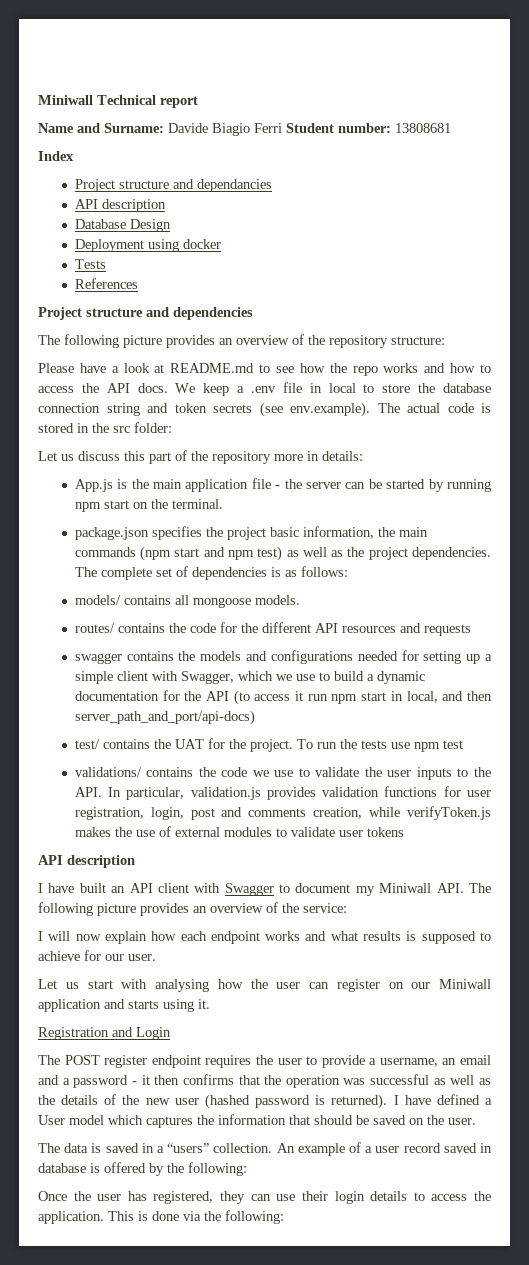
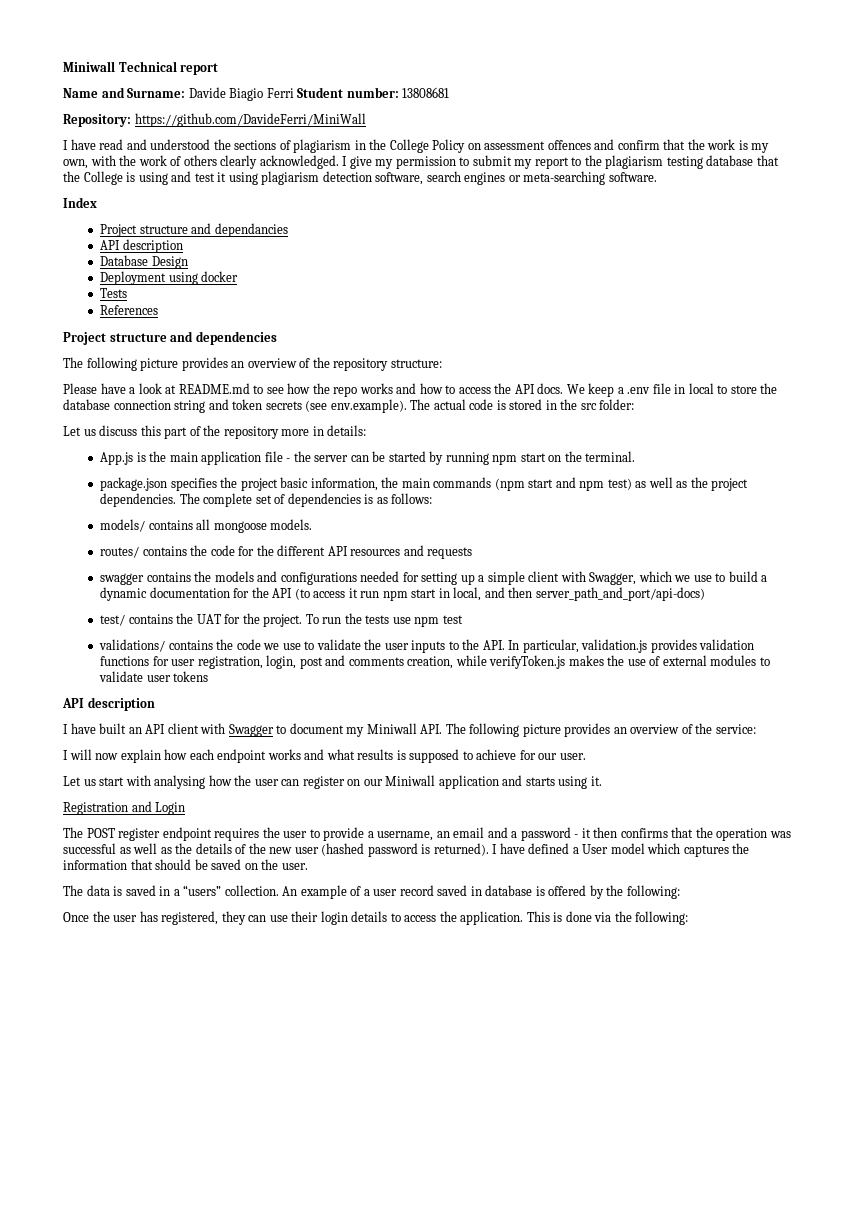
+ Repository: https://github.com/DavideFerri/MiniWall
+ I have read and understood the sections of plagiarism in the College Policy on assessment offences and confirm that the work is my own, with the work of others clearly acknowledged. I give my permission to submit my report to the plagiarism testing database that the College is using and test it using plagiarism detection software, search engines or meta-searching software.

